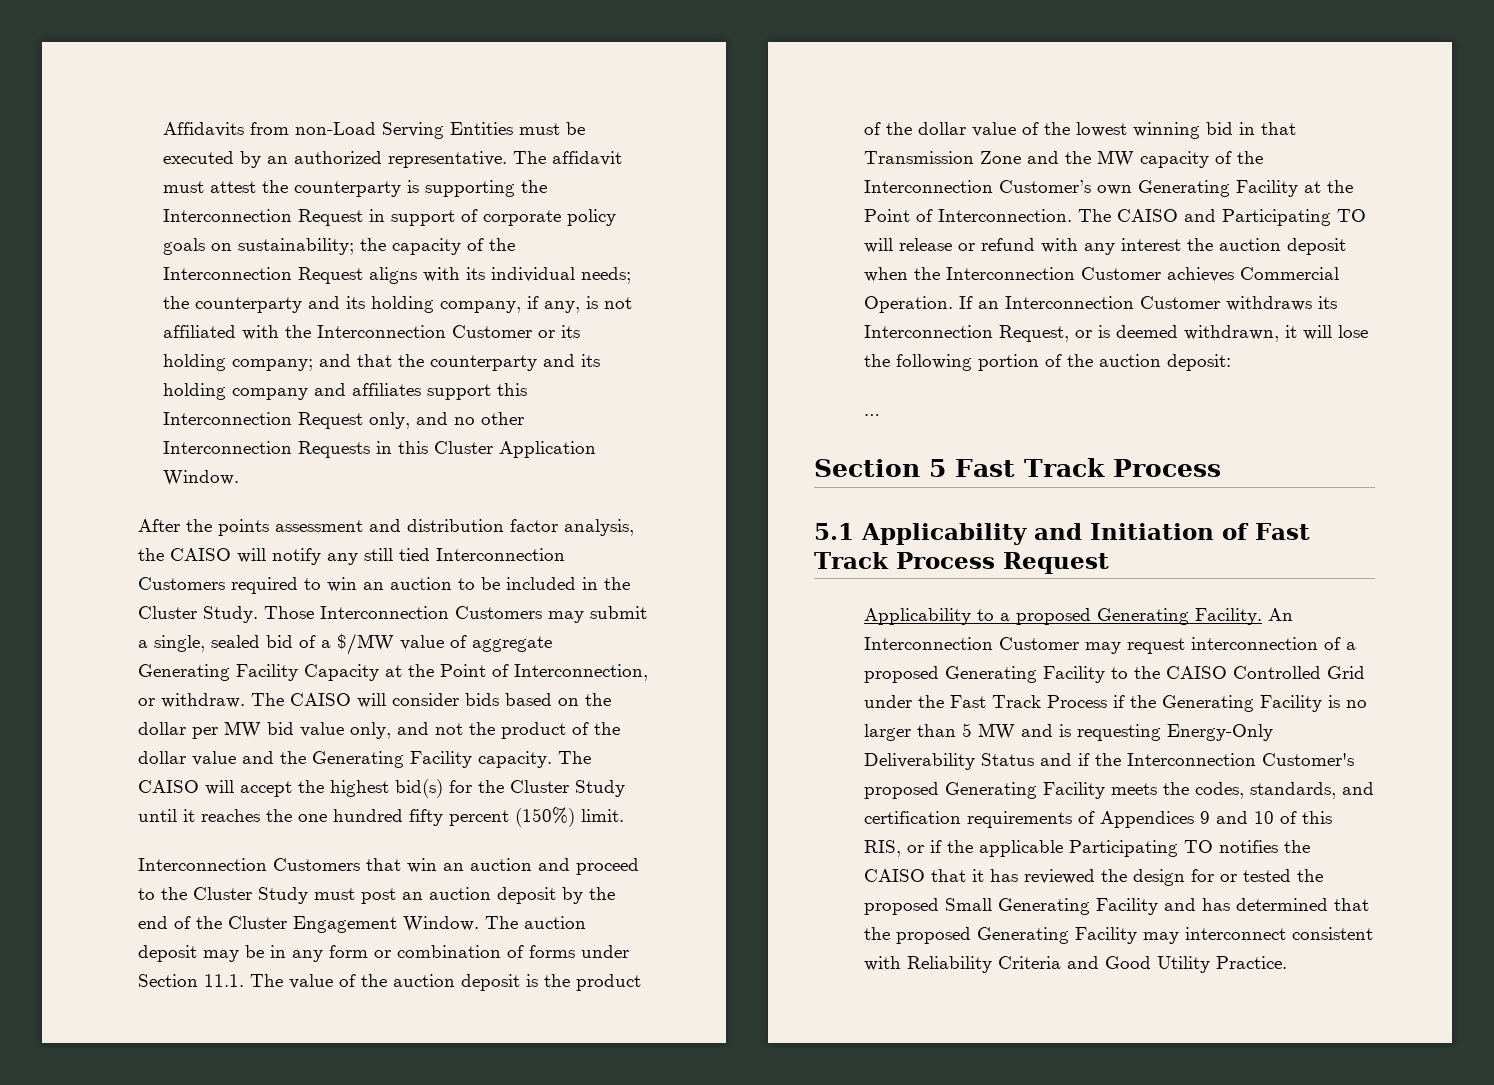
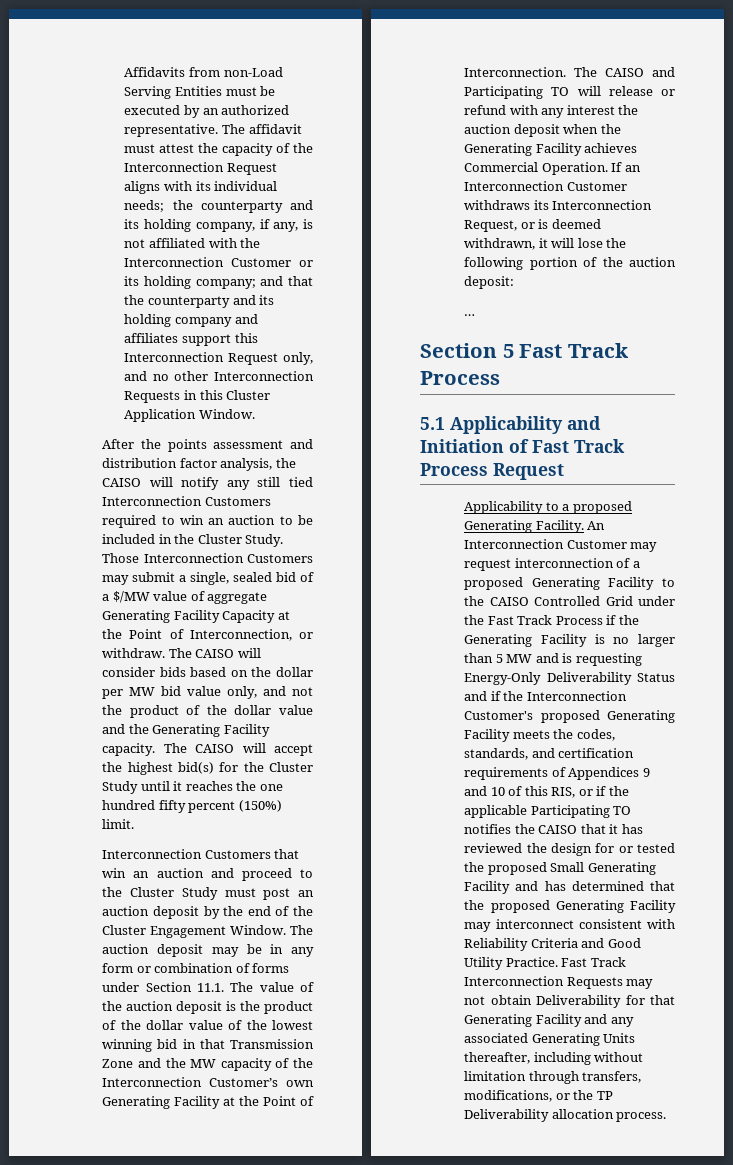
- The affidavit must attest the counterparty is supporting the Interconnection Request in support of corporate policy goals on sustainability; the capacity of the Interconnection Request aligns with its individual needs; the counterparty and its holding company, if any, is not affiliated with the Interconnection Customer or its holding company; and that the counterparty and its holding company and affiliates support this Interconnection Request only, and no other Interconnection Requests in this Cluster Application Window.
+ The affidavit must attest the capacity of the Interconnection Request aligns with its individual needs; the counterparty and its holding company, if any, is not affiliated with the Interconnection Customer or its holding company; and that the counterparty and its holding company and affiliates support this Interconnection Request only, and no other Interconnection Requests in this Cluster Application Window.
- The CAISO and Participating TO will release or refund with any interest the auction deposit when the Interconnection Customer achieves Commercial Operation.
+ The CAISO and Participating TO will release or refund with any interest the auction deposit when the Generating Facility achieves Commercial Operation.
+ Fast Track Interconnection Requests may not obtain Deliverability for that Generating Facility and any associated Generating Units thereafter, including without limitation through transfers, modifications, or the TP Deliverability allocation process.

